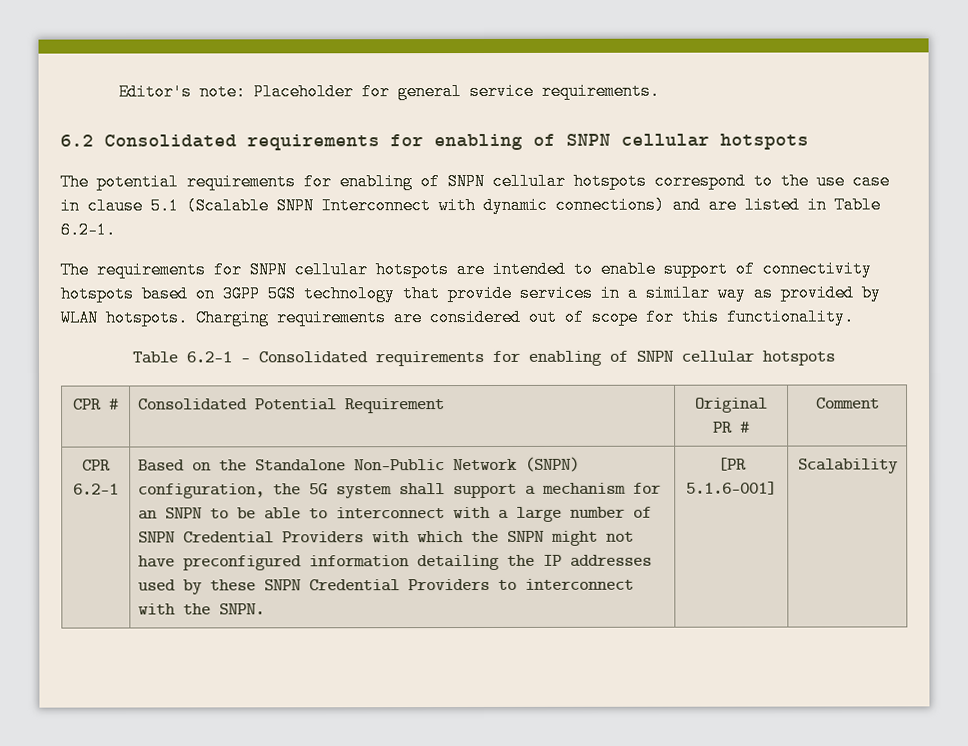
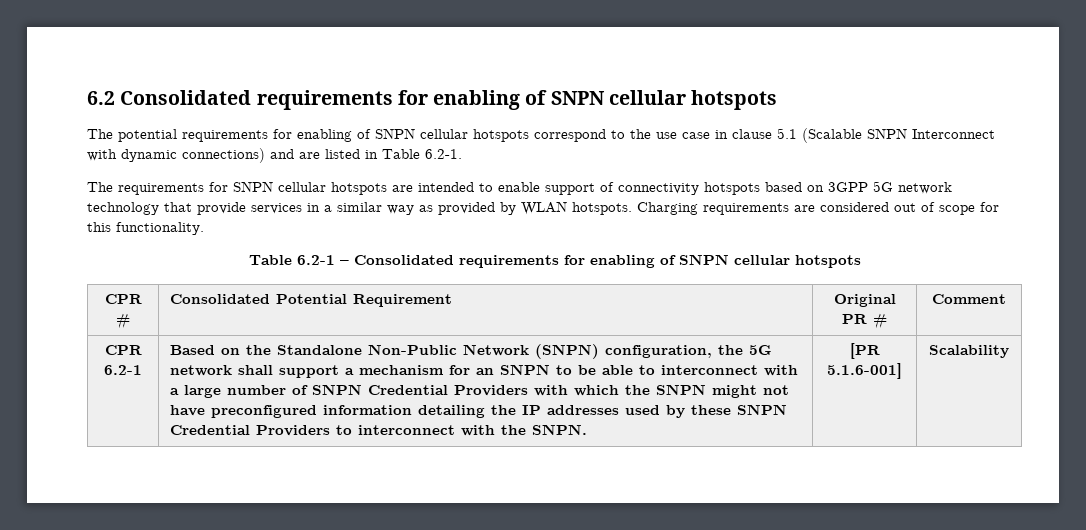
- Editor's note: Placeholder for general service requirements.
- The requirements for SNPN cellular hotspots are intended to enable support of connectivity hotspots based on 3GPP 5GS technology that provide services in a similar way as provided by WLAN hotspots.
+ The requirements for SNPN cellular hotspots are intended to enable support of connectivity hotspots based on 3GPP 5G network technology that provide services in a similar way as provided by WLAN hotspots.
- Based on the Standalone Non-Public Network (SNPN) configuration, the 5G system shall support a mechanism for an SNPN to be able to interconnect with a large number of SNPN Credential Providers with which the SNPN might not have preconfigured information detailing the IP addresses used by these SNPN Credential Providers to interconnect with the SNPN.
+ Based on the Standalone Non-Public Network (SNPN) configuration, the 5G network shall support a mechanism for an SNPN to be able to interconnect with a large number of SNPN Credential Providers with which the SNPN might not have preconfigured information detailing the IP addresses used by these SNPN Credential Providers to interconnect with the SNPN.

